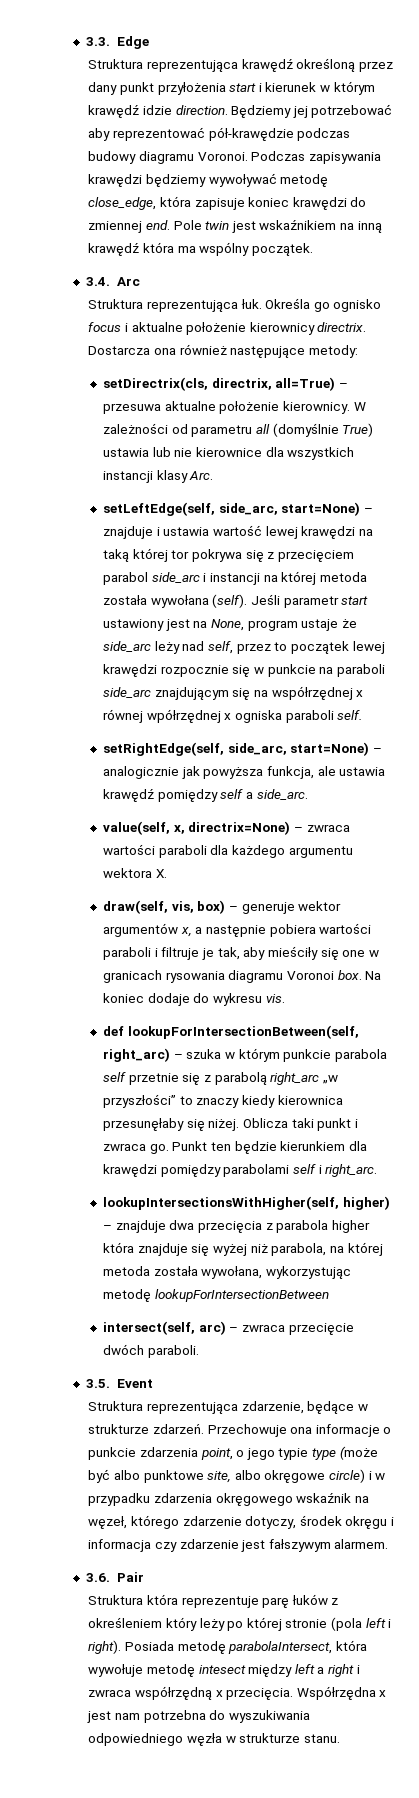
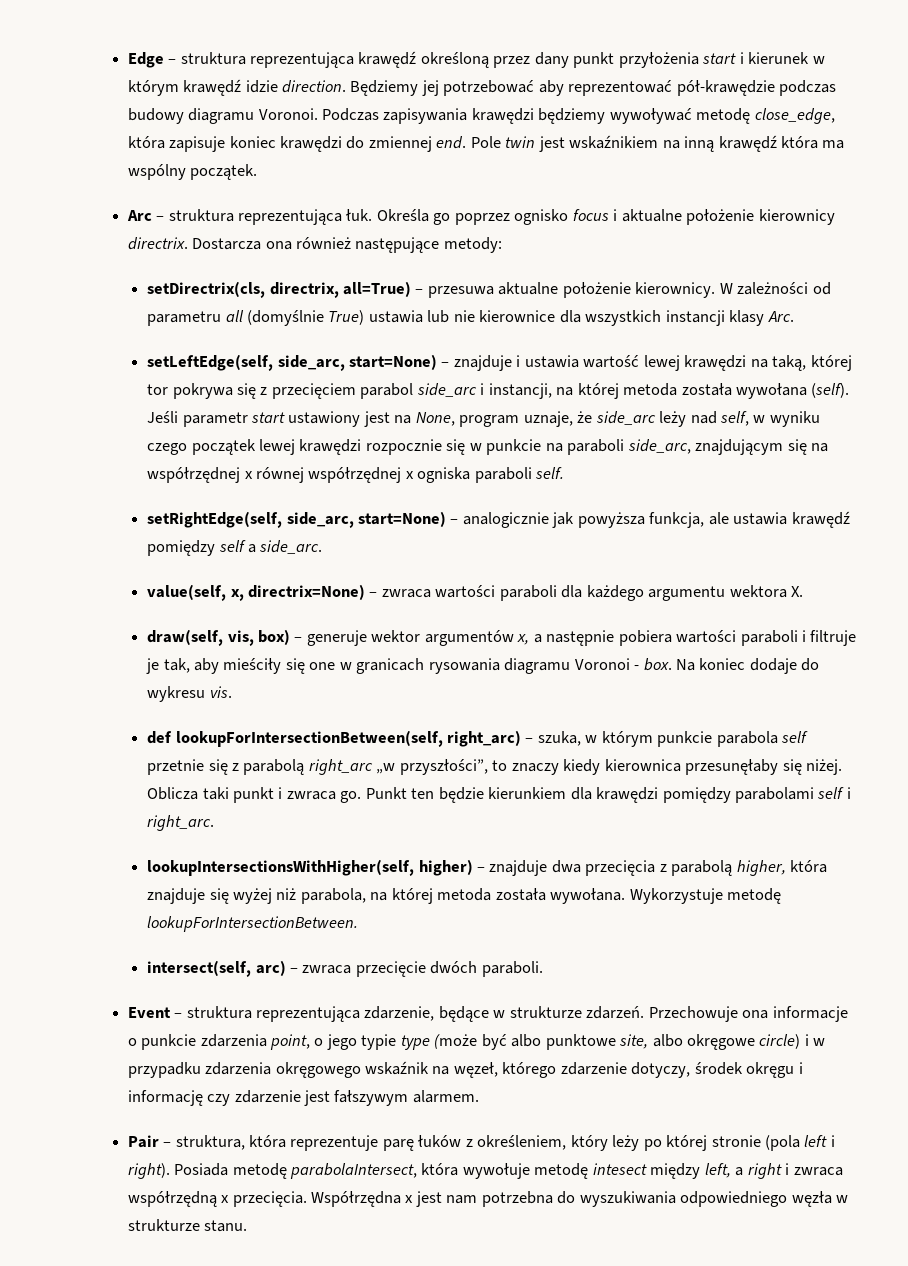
- 3.3. Edge
- Struktura reprezentująca krawędź określoną przez dany punkt przyłożenia start i kierunek w którym krawędź idzie direction.
+ Edge – struktura reprezentująca krawędź określoną przez dany punkt przyłożenia start i kierunek w którym krawędź idzie direction.
- 3.4. Arc
- Struktura reprezentująca łuk.
+ Arc – struktura reprezentująca łuk.
- Określa go ognisko focus i aktualne położenie kierownicy directrix.
+ Określa go poprzez ognisko focus i aktualne położenie kierownicy directrix.
- setLeftEdge(self, side_arc, start=None) – znajduje i ustawia wartość lewej krawędzi na taką której tor pokrywa się z przecięciem parabol side_arc i instancji na której metoda została wywołana (self).
+ setLeftEdge(self, side_arc, start=None) – znajduje i ustawia wartość lewej krawędzi na taką, której tor pokrywa się z przecięciem parabol side_arc i instancji, na której metoda została wywołana (self).
- Jeśli parametr start ustawiony jest na None, program ustaje że side_arc leży nad self, przez to początek lewej krawędzi rozpocznie się w punkcie na paraboli side_arc znajdującym się na współrzędnej x równej wpółrzędnej x ogniska paraboli self.
+ Jeśli parametr start ustawiony jest na None, program uznaje, że side_arc leży nad self, w wyniku czego początek lewej krawędzi rozpocznie się w punkcie na paraboli side_arc, znajdującym się na współrzędnej x równej współrzędnej x ogniska paraboli self.
- draw(self, vis, box) – generuje wektor argumentów x, a następnie pobiera wartości paraboli i filtruje je tak, aby mieściły się one w granicach rysowania diagramu Voronoi box.
+ draw(self, vis, box) – generuje wektor argumentów x, a następnie pobiera wartości paraboli i filtruje je tak, aby mieściły się one w granicach rysowania diagramu Voronoi - box.
- def lookupForIntersectionBetween(self, right_arc) – szuka w którym punkcie parabola self przetnie się z parabolą right_arc „w przyszłości” to znaczy kiedy kierownica przesunęłaby się niżej.
+ def lookupForIntersectionBetween(self, right_arc) – szuka, w którym punkcie parabola self przetnie się z parabolą right_arc „w przyszłości”, to znaczy kiedy kierownica przesunęłaby się niżej.
- lookupIntersectionsWithHigher(self, higher) – znajduje dwa przecięcia z parabola higher która znajduje się wyżej niż parabola, na której metoda została wywołana, wykorzystując metodę lookupForIntersectionBetween
+ lookupIntersectionsWithHigher(self, higher) – znajduje dwa przecięcia z parabolą higher, która znajduje się wyżej niż parabola, na której metoda została wywołana. Wykorzystuje metodę lookupForIntersectionBetween.
- 3.5. Event
- Struktura reprezentująca zdarzenie, będące w strukturze zdarzeń.
+ Event – struktura reprezentująca zdarzenie, będące w strukturze zdarzeń.
- Przechowuje ona informacje o punkcie zdarzenia point, o jego typie type (może być albo punktowe site, albo okręgowe circle) i w przypadku zdarzenia okręgowego wskaźnik na węzeł, którego zdarzenie dotyczy, środek okręgu i informacja czy zdarzenie jest fałszywym alarmem.
+ Przechowuje ona informacje o punkcie zdarzenia point, o jego typie type (może być albo punktowe site, albo okręgowe circle) i w przypadku zdarzenia okręgowego wskaźnik na węzeł, którego zdarzenie dotyczy, środek okręgu i informację czy zdarzenie jest fałszywym alarmem.
- 3.6. Pair
- Struktura która reprezentuje parę łuków z określeniem który leży po której stronie (pola left i right).
+ Pair – struktura, która reprezentuje parę łuków z określeniem, który leży po której stronie (pola left i right).
- Posiada metodę parabolaIntersect, która wywołuje metodę intesect między left a right i zwraca współrzędną x przecięcia.
+ Posiada metodę parabolaIntersect, która wywołuje metodę intesect między left, a right i zwraca współrzędną x przecięcia.

